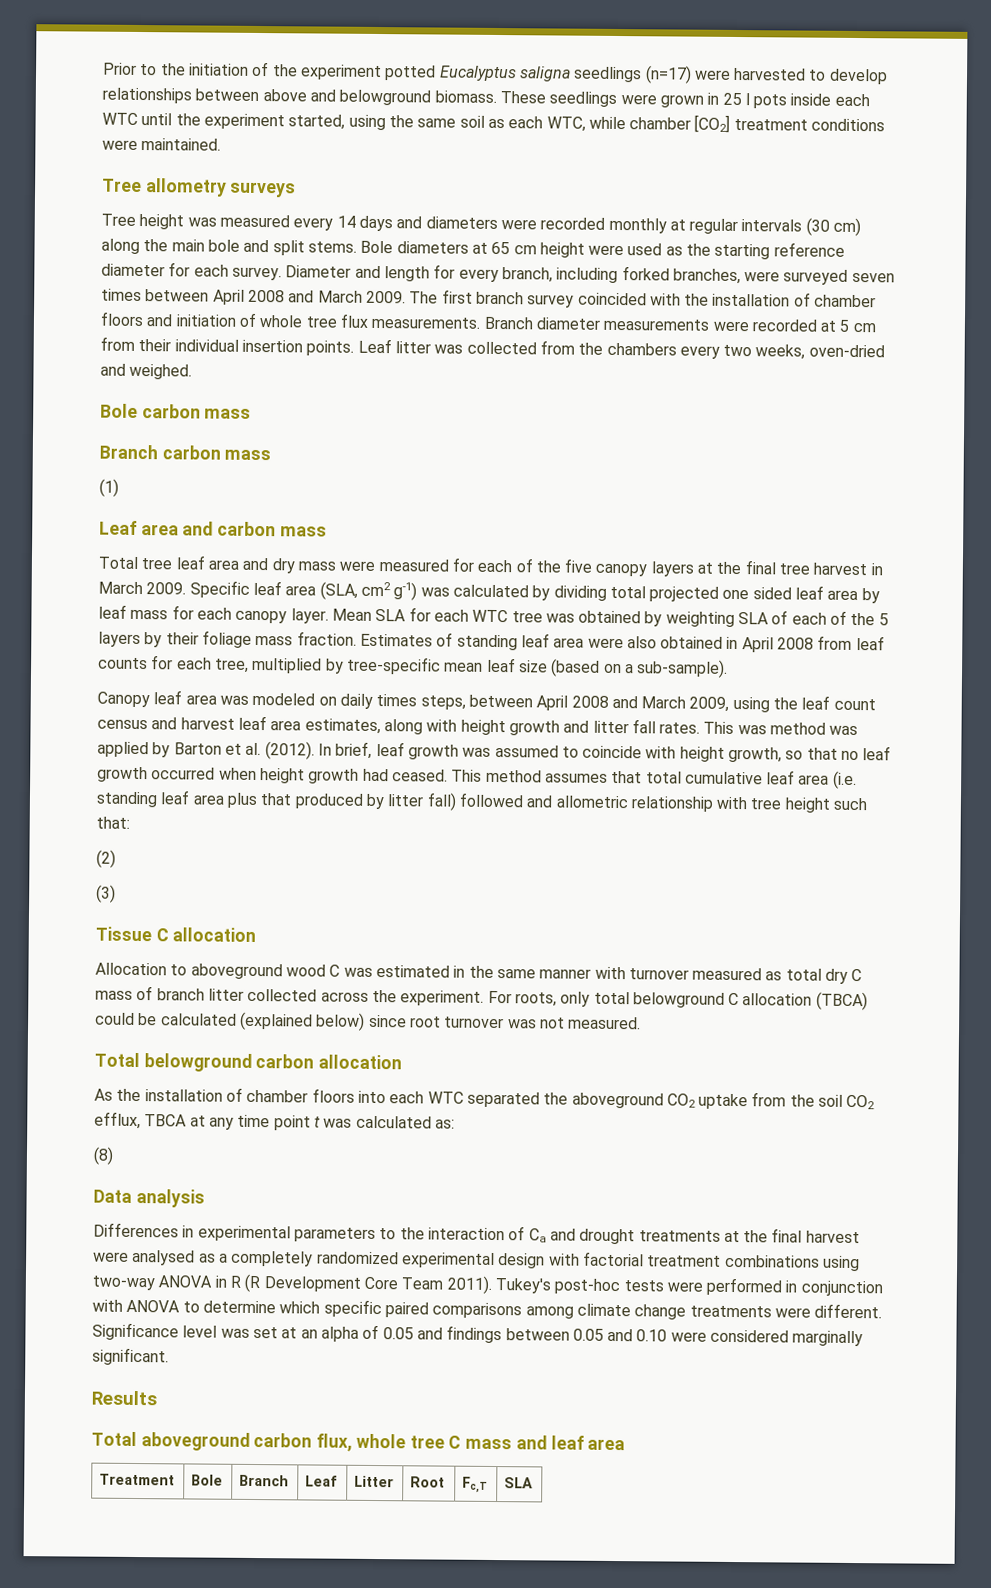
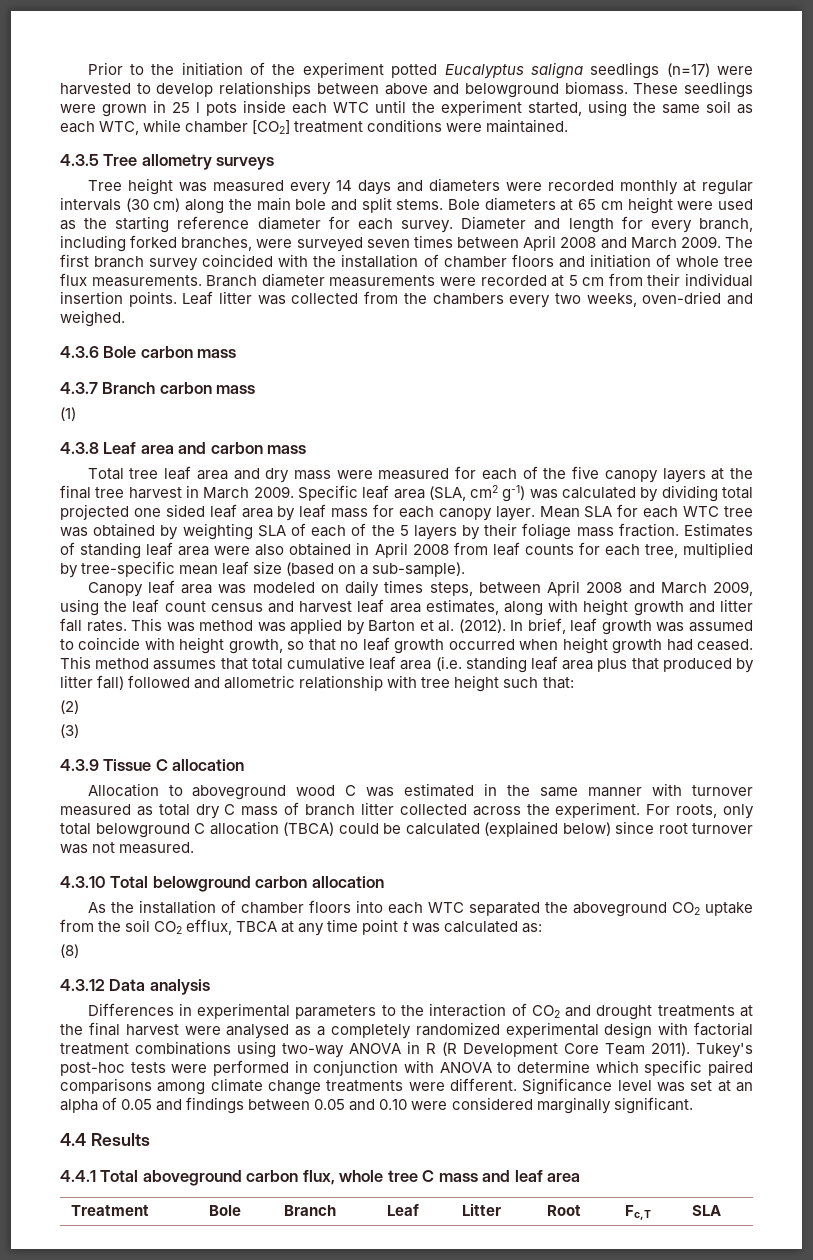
- Tree allometry surveys
+ 4.3.5 Tree allometry surveys
- Bole carbon mass
+ 4.3.6 Bole carbon mass
- Branch carbon mass
+ 4.3.7 Branch carbon mass
- Leaf area and carbon mass
+ 4.3.8 Leaf area and carbon mass
- Tissue C allocation
+ 4.3.9 Tissue C allocation
- Total belowground carbon allocation
+ 4.3.10 Total belowground carbon allocation
- Data analysis
+ 4.3.12 Data analysis
- Differences in experimental parameters to the interaction of Ca and drought treatments at the final harvest were analysed as a completely randomized experimental design with factorial treatment combinations using two-way ANOVA in R (R Development Core Team 2011).
+ Differences in experimental parameters to the interaction of CO2 and drought treatments at the final harvest were analysed as a completely randomized experimental design with factorial treatment combinations using two-way ANOVA in R (R Development Core Team 2011).
- Results
+ 4.4 Results
- Total aboveground carbon flux, whole tree C mass and leaf area
+ 4.4.1 Total aboveground carbon flux, whole tree C mass and leaf area

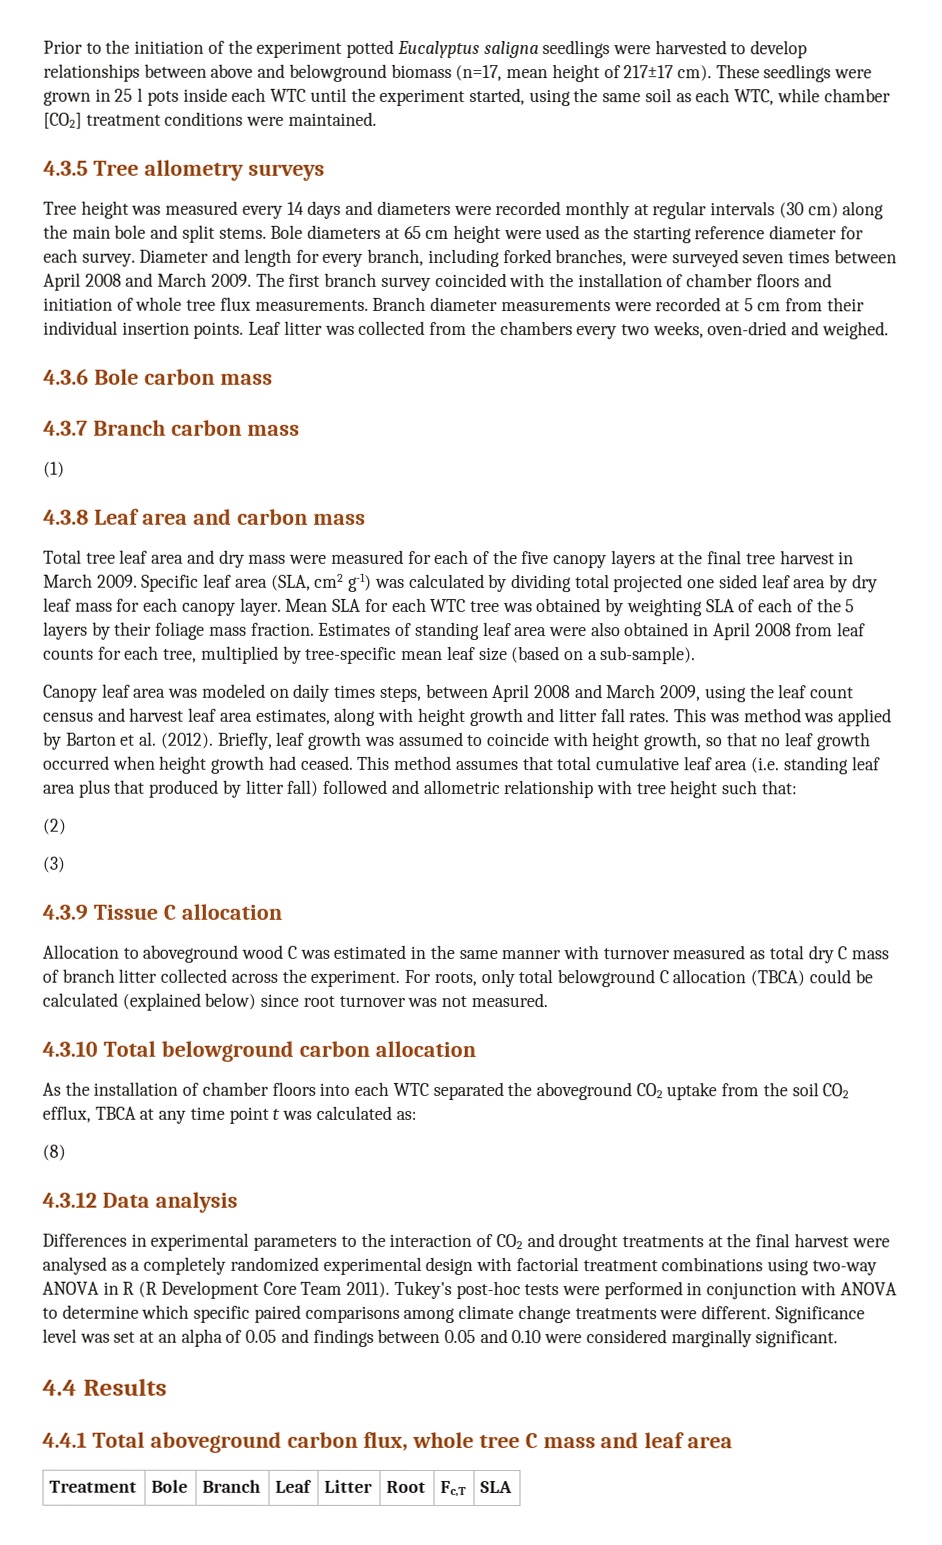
- Prior to the initiation of the experiment potted Eucalyptus saligna seedlings (n=17) were harvested to develop relationships between above and belowground biomass.
+ Prior to the initiation of the experiment potted Eucalyptus saligna seedlings were harvested to develop relationships between above and belowground biomass (n=17, mean height of 217±17 cm).
- Specific leaf area (SLA, cm2 g-1) was calculated by dividing total projected one sided leaf area by leaf mass for each canopy layer.
+ Specific leaf area (SLA, cm2 g-1) was calculated by dividing total projected one sided leaf area by dry leaf mass for each canopy layer.
- In brief, leaf growth was assumed to coincide with height growth, so that no leaf growth occurred when height growth had ceased.
+ Briefly, leaf growth was assumed to coincide with height growth, so that no leaf growth occurred when height growth had ceased.

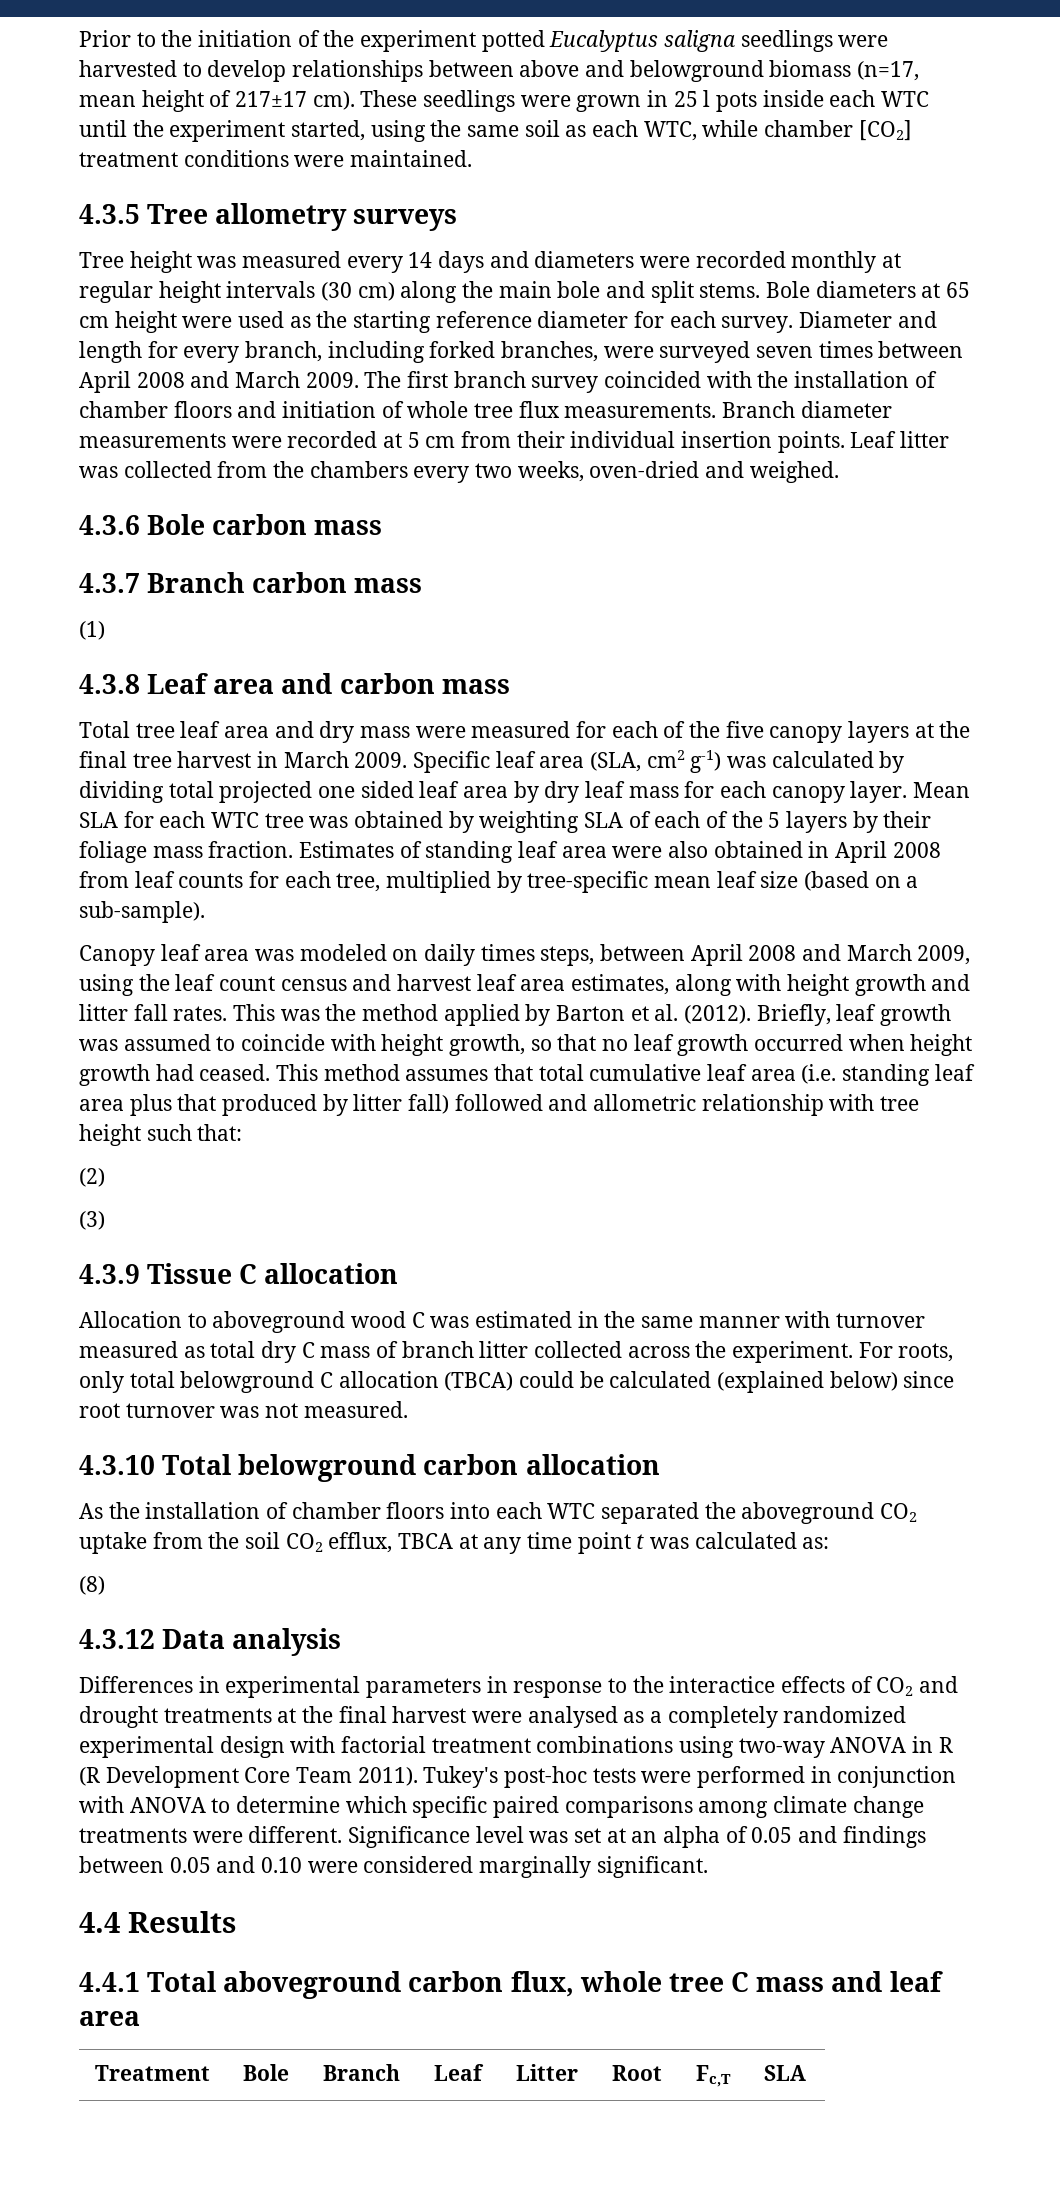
- Tree height was measured every 14 days and diameters were recorded monthly at regular intervals (30 cm) along the main bole and split stems.
+ Tree height was measured every 14 days and diameters were recorded monthly at regular height intervals (30 cm) along the main bole and split stems.
- This was method was applied by Barton et al. (2012).
+ This was the method applied by Barton et al. (2012).
- Differences in experimental parameters to the interaction of CO2 and drought treatments at the final harvest were analysed as a completely randomized experimental design with factorial treatment combinations using two-way ANOVA in R (R Development Core Team 2011).
+ Differences in experimental parameters in response to the interactice effects of CO2 and drought treatments at the final harvest were analysed as a completely randomized experimental design with factorial treatment combinations using two-way ANOVA in R (R Development Core Team 2011).

